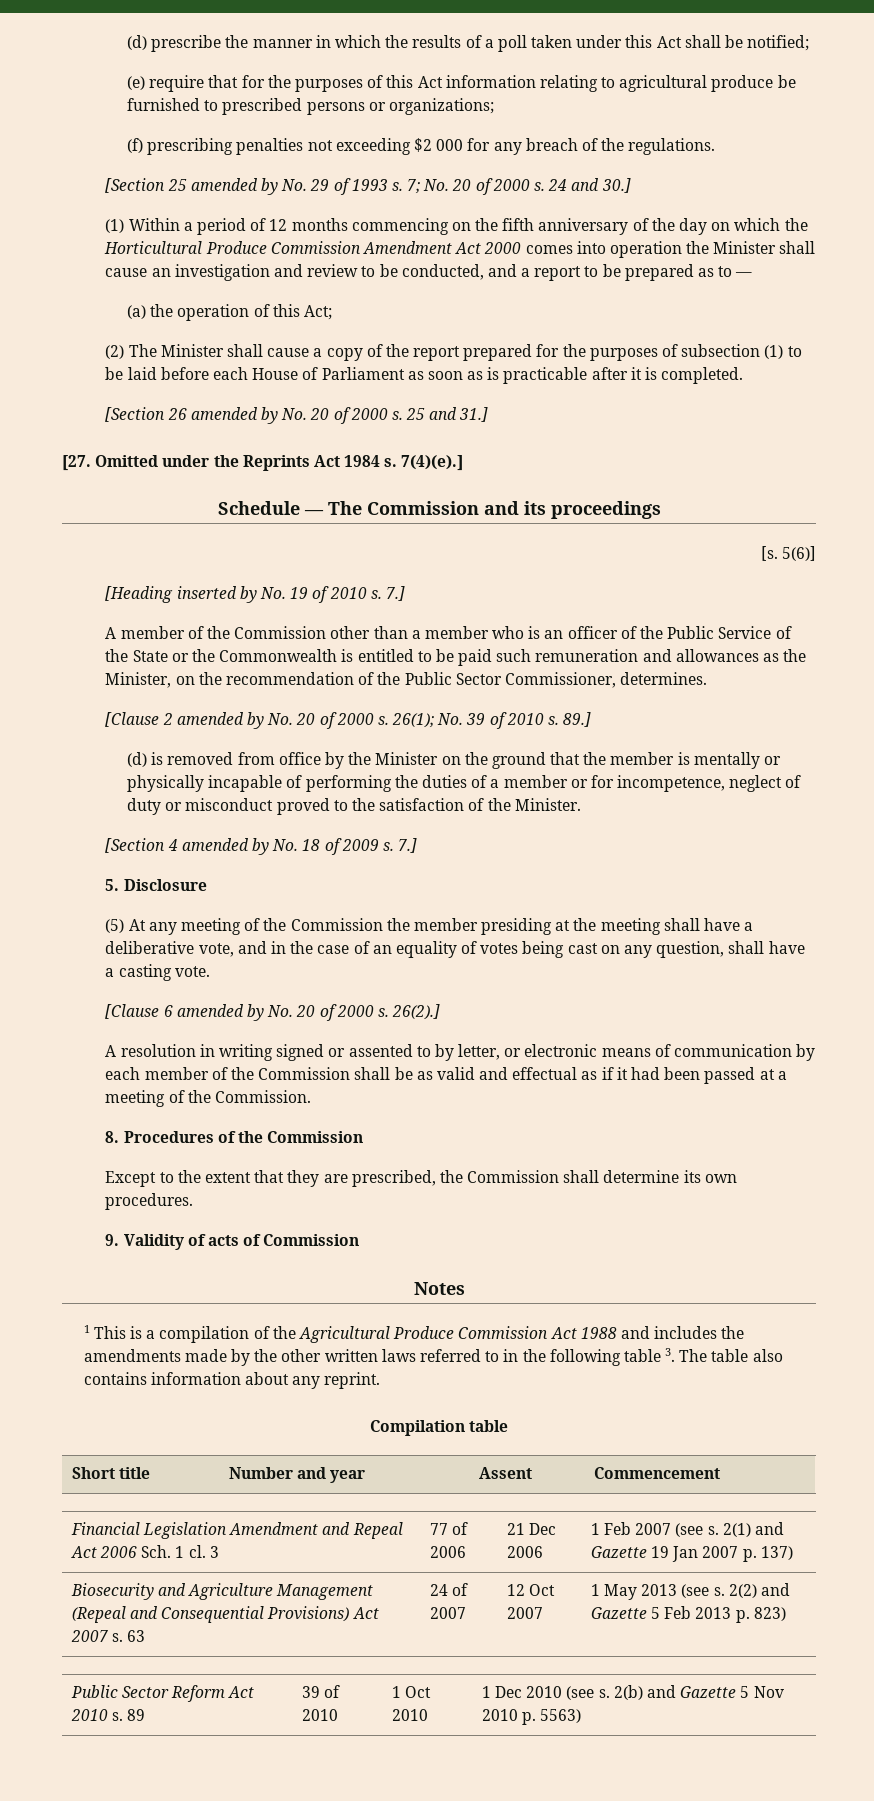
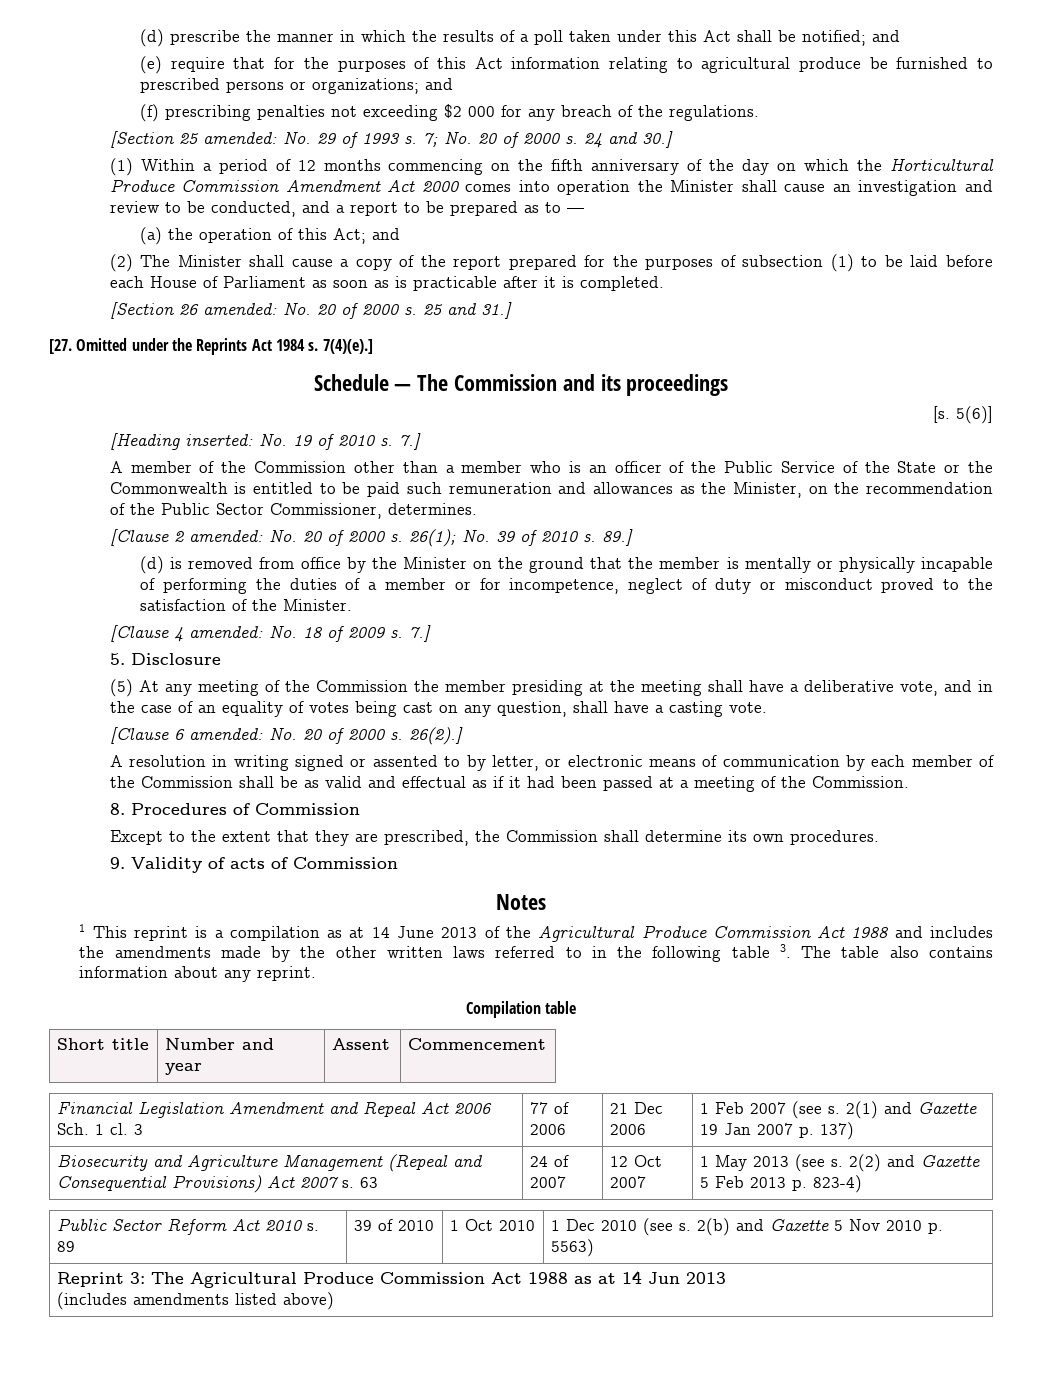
- (d) prescribe the manner in which the results of a poll taken under this Act shall be notified;
+ (d) prescribe the manner in which the results of a poll taken under this Act shall be notified; and
- (e) require that for the purposes of this Act information relating to agricultural produce be furnished to prescribed persons or organizations;
+ (e) require that for the purposes of this Act information relating to agricultural produce be furnished to prescribed persons or organizations; and
- [Section 25 amended by No. 29 of 1993 s.
+ [Section 25 amended: No. 29 of 1993 s.
- (a) the operation of this Act;
+ (a) the operation of this Act; and
- [Section 26 amended by No. 20 of 2000 s.
+ [Section 26 amended: No. 20 of 2000 s.
- [Heading inserted by No. 19 of 2010 s.
+ [Heading inserted: No. 19 of 2010 s.
- [Clause 2 amended by No. 20 of 2000 s.
+ [Clause 2 amended: No. 20 of 2000 s.
- [Section 4 amended by No. 18 of 2009 s.
+ [Clause 4 amended: No. 18 of 2009 s.
- [Clause 6 amended by No. 20 of 2000 s.
+ [Clause 6 amended: No. 20 of 2000 s.
- 8. Procedures of the Commission
+ 8. Procedures of Commission
- 1 This is a compilation of the Agricultural Produce Commission Act 1988 and includes the amendments made by the other written laws referred to in the following table 3. The table also contains information about any reprint.
+ 1 This reprint is a compilation as at 14 June 2013 of the Agricultural Produce Commission Act 1988 and includes the amendments made by the other written laws referred to in the following table 3. The table also contains information about any reprint.
- Biosecurity and Agriculture Management (Repeal and Consequential Provisions) Act 2007 s. 63 | 24 of 2007 | 12 Oct 2007 | 1 May 2013 (see s. 2(2) and Gazette 5 Feb 2013 p. 823)
+ Biosecurity and Agriculture Management (Repeal and Consequential Provisions) Act 2007 s. 63 | 24 of 2007 | 12 Oct 2007 | 1 May 2013 (see s. 2(2) and Gazette 5 Feb 2013 p. 823-4)
+ Reprint 3: The Agricultural Produce Commission Act 1988 as at 14 Jun 2013
+ (includes amendments listed above)

